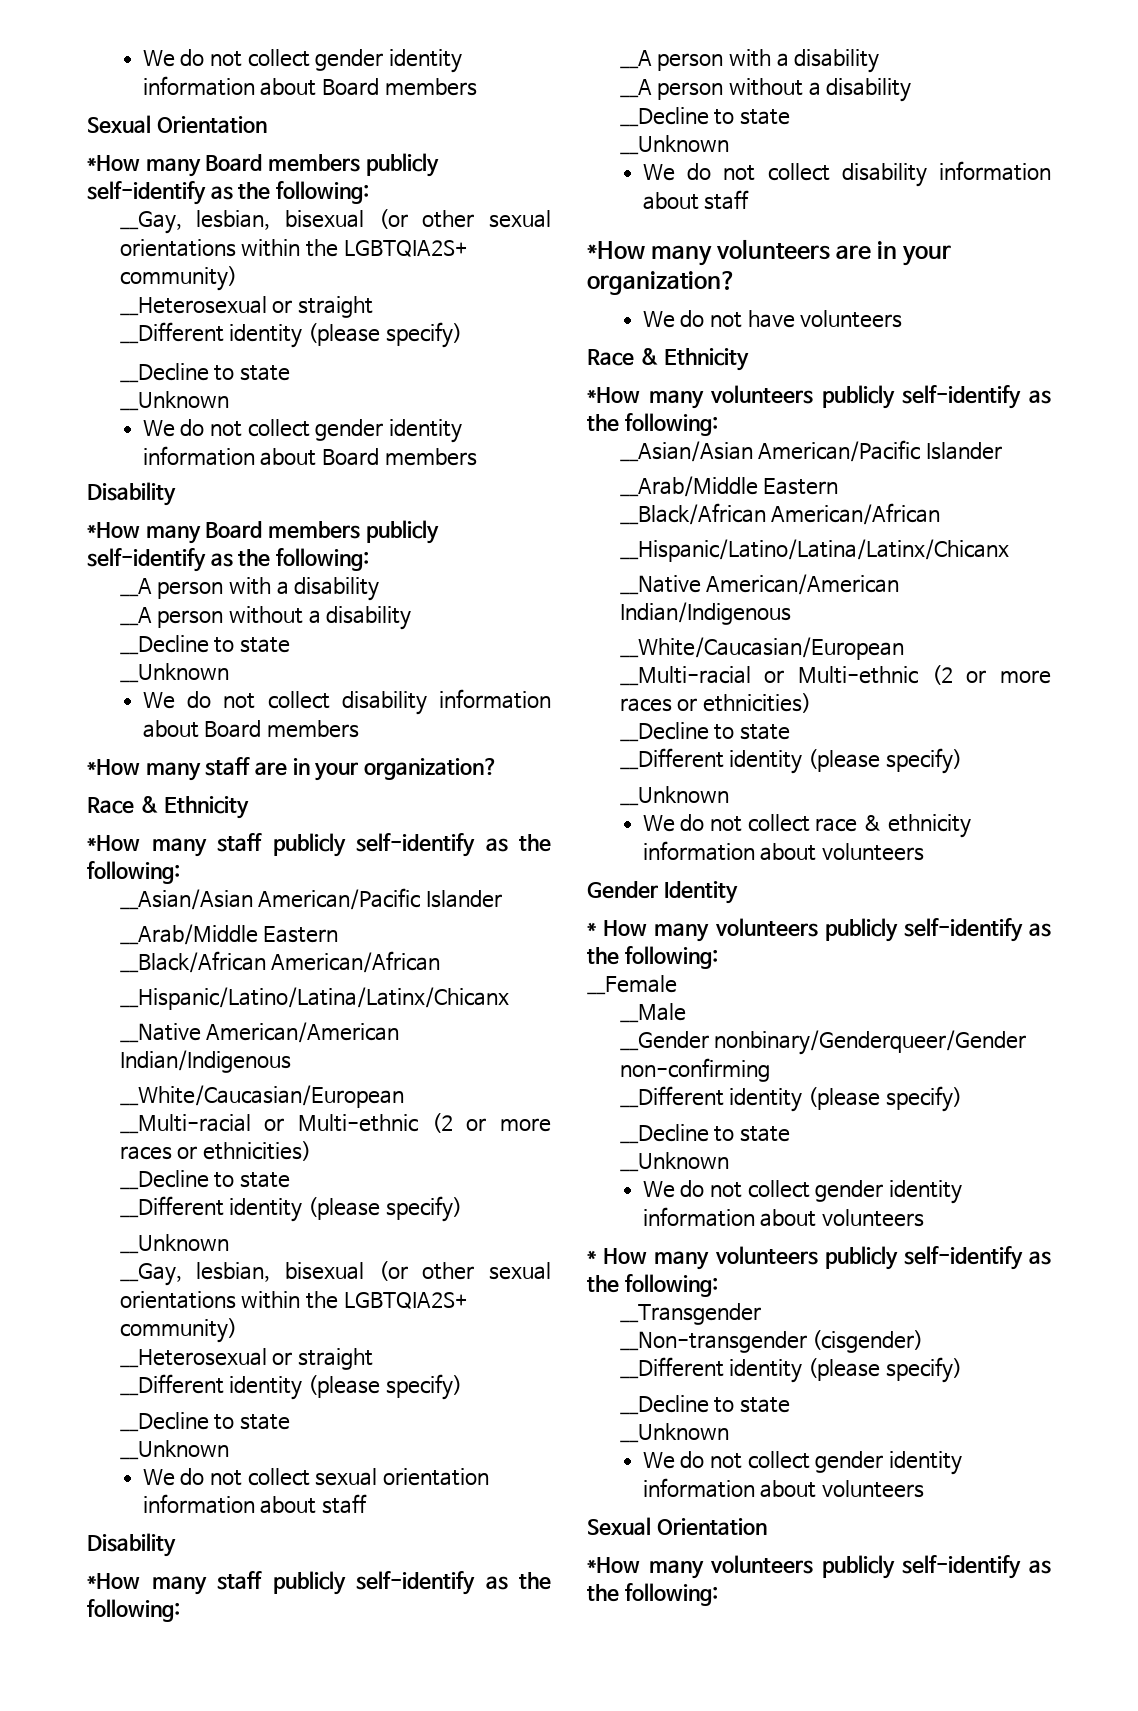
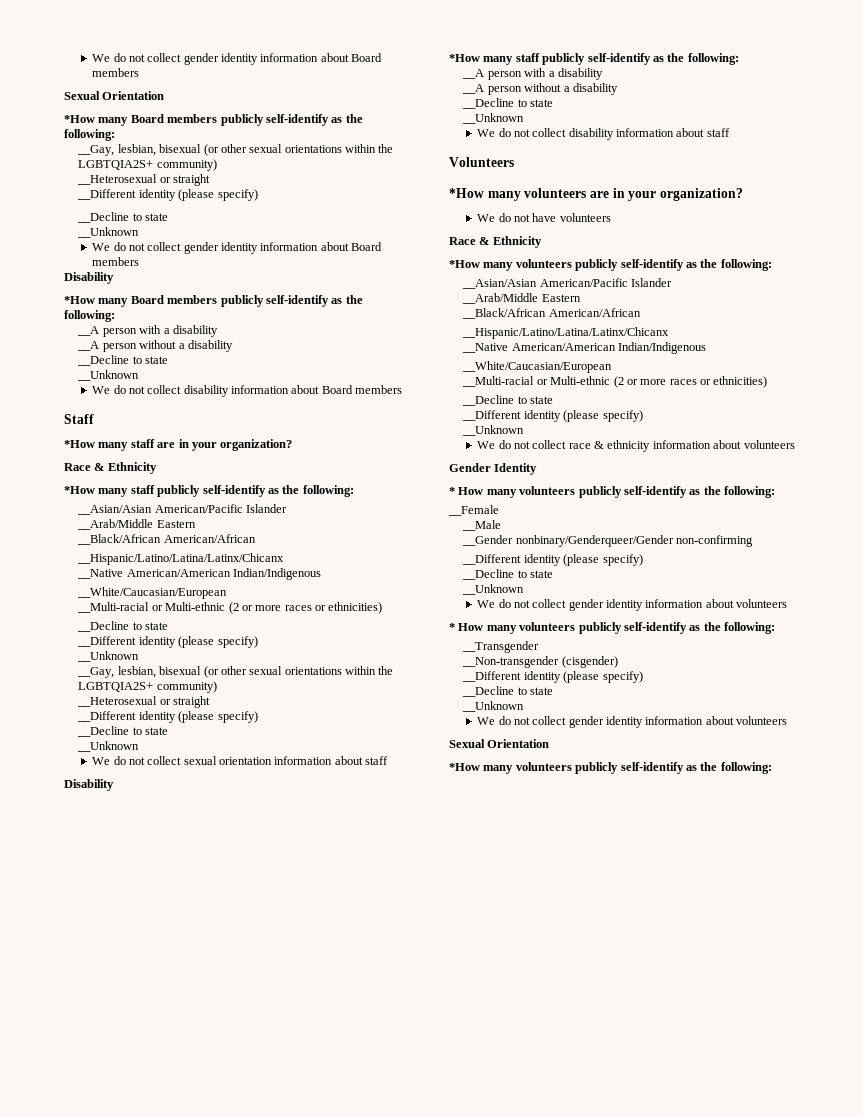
+ Staff
+ Volunteers

